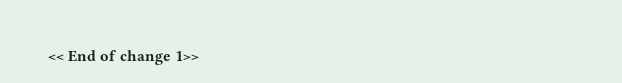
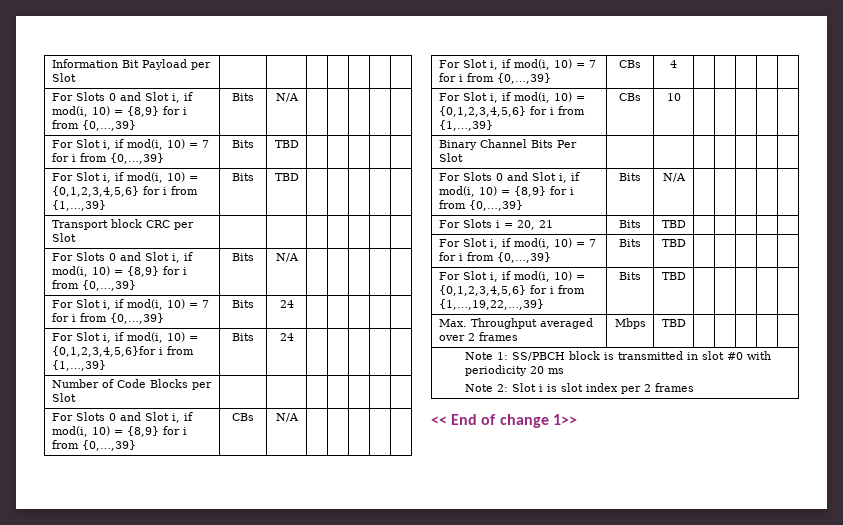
+ Information Bit Payload per Slot | | | | | | |
+ For Slots 0 and Slot i, if mod(i, 10) = {8,9} for i from {0,…,39} | Bits | N/A | | | | |
+ For Slot i, if mod(i, 10) = 7 for i from {0,…,39} | Bits | TBD | | | | |
+ For Slot i, if mod(i, 10) = {0,1,2,3,4,5,6} for i from {1,…,39} | Bits | TBD | | | | |
+ Transport block CRC per Slot | | | | | | |
+ For Slots 0 and Slot i, if mod(i, 10) = {8,9} for i from {0,…,39} | Bits | N/A | | | | |
+ For Slot i, if mod(i, 10) = 7 for i from {0,…,39} | Bits | 24 | | | | |
+ For Slot i, if mod(i, 10) = {0,1,2,3,4,5,6}for i from {1,…,39} | Bits | 24 | | | | |
+ Number of Code Blocks per Slot | | | | | | |
+ For Slots 0 and Slot i, if mod(i, 10) = {8,9} for i from {0,…,39} | CBs | N/A | | | | |
+ For Slot i, if mod(i, 10) = 7 for i from {0,…,39} | CBs | 4 | | | | |
+ For Slot i, if mod(i, 10) = {0,1,2,3,4,5,6} for i from {1,…,39} | CBs | 10 | | | | |
+ Binary Channel Bits Per Slot | | | | | | |
+ For Slots 0 and Slot i, if mod(i, 10) = {8,9} for i from {0,…,39} | Bits | N/A | | | | |
+ For Slots i = 20, 21 | Bits | TBD | | | | |
+ For Slot i, if mod(i, 10) = 7 for i from {0,…,39} | Bits | TBD | | | | |
+ For Slot i, if mod(i, 10) = {0,1,2,3,4,5,6} for i from {1,…,19,22,…,39} | Bits | TBD | | | | |
+ Max. Throughput averaged over 2 frames | Mbps | TBD | | | | |
+ Note 1: SS/PBCH block is transmitted in slot #0 with periodicity 20 ms
+ Note 2: Slot i is slot index per 2 frames

